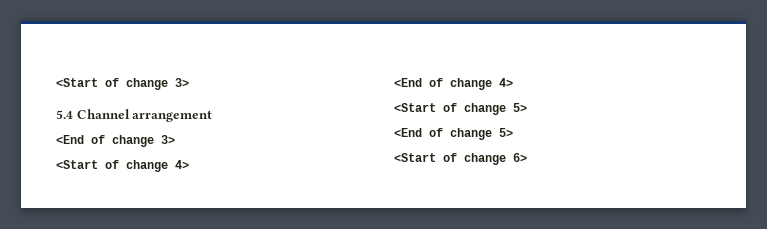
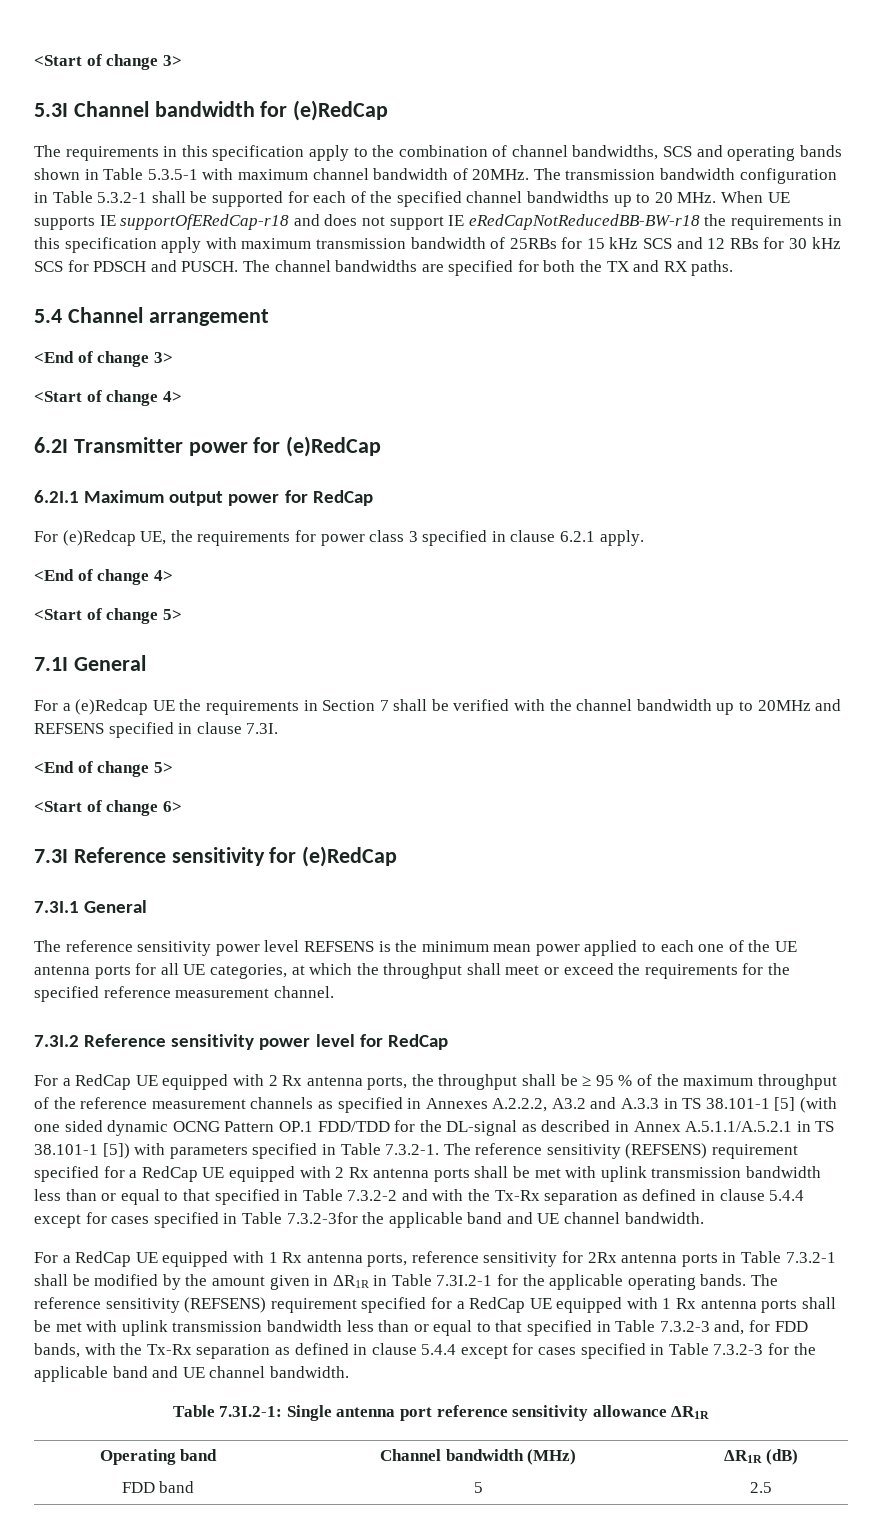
+ 5.3I Channel bandwidth for (e)RedCap
+ The requirements in this specification apply to the combination of channel bandwidths, SCS and operating bands shown in Table 5.3.5-1 with maximum channel bandwidth of 20MHz. The transmission bandwidth configuration in Table 5.3.2-1 shall be supported for each of the specified channel bandwidths up to 20 MHz. When UE supports IE supportOfERedCap-r18 and does not support IE eRedCapNotReducedBB-BW-r18 the requirements in this specification apply with maximum transmission bandwidth of 25RBs for 15 kHz SCS and 12 RBs for 30 kHz SCS for PDSCH and PUSCH. The channel bandwidths are specified for both the TX and RX paths.
+ 6.2I Transmitter power for (e)RedCap
+ 6.2I.1 Maximum output power for RedCap
+ For (e)Redcap UE, the requirements for power class 3 specified in clause 6.2.1 apply.
+ 7.1I General
+ For a (e)Redcap UE the requirements in Section 7 shall be verified with the channel bandwidth up to 20MHz and REFSENS specified in clause 7.3I.
+ 7.3I Reference sensitivity for (e)RedCap
+ 7.3I.1 General
+ The reference sensitivity power level REFSENS is the minimum mean power applied to each one of the UE antenna ports for all UE categories, at which the throughput shall meet or exceed the requirements for the specified reference measurement channel.
+ 7.3I.2 Reference sensitivity power level for RedCap
+ For a RedCap UE equipped with 2 Rx antenna ports, the throughput shall be ≥ 95 % of the maximum throughput of the reference measurement channels as specified in Annexes A.2.2.2, A3.2 and A.3.3 in TS 38.101-1 [5] (with one sided dynamic OCNG Pattern OP.1 FDD/TDD for the DL-signal as described in Annex A.5.1.1/A.5.2.1 in TS 38.101-1 [5]) with parameters specified in Table 7.3.2-1. The reference sensitivity (REFSENS) requirement specified for a RedCap UE equipped with 2 Rx antenna ports shall be met with uplink transmission bandwidth less than or equal to that specified in Table 7.3.2-2 and with the Tx-Rx separation as defined in clause 5.4.4 except for cases specified in Table 7.3.2-3for the applicable band and UE channel bandwidth.
+ For a RedCap UE equipped with 1 Rx antenna ports, reference sensitivity for 2Rx antenna ports in Table 7.3.2-1 shall be modified by the amount given in ΔR1R in Table 7.3I.2-1 for the applicable operating bands. The reference sensitivity (REFSENS) requirement specified for a RedCap UE equipped with 1 Rx antenna ports shall be met with uplink transmission bandwidth less than or equal to that specified in Table 7.3.2-3 and, for FDD bands, with the Tx-Rx separation as defined in clause 5.4.4 except for cases specified in Table 7.3.2-3 for the applicable band and UE channel bandwidth.
+ Table 7.3I.2-1: Single antenna port reference sensitivity allowance ΔR1R
+ Operating band | Channel bandwidth (MHz) | ΔR1R (dB)
+ FDD band | 5 | 2.5

